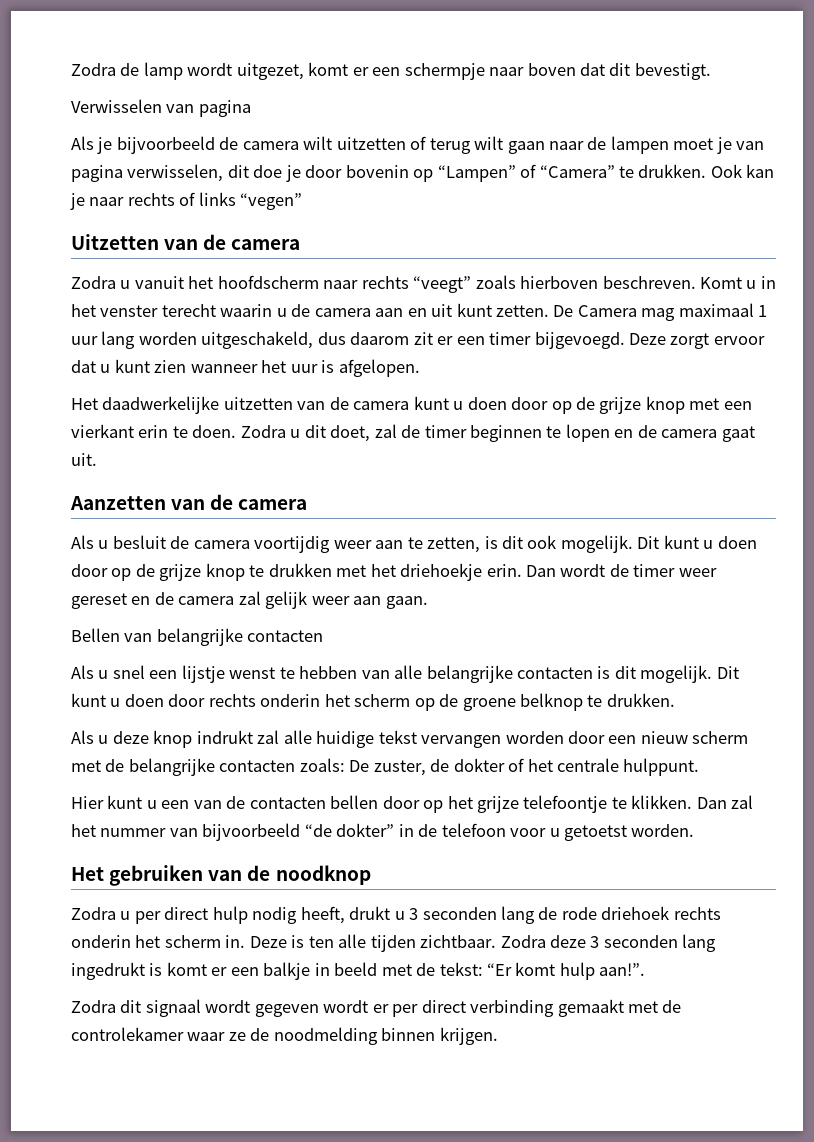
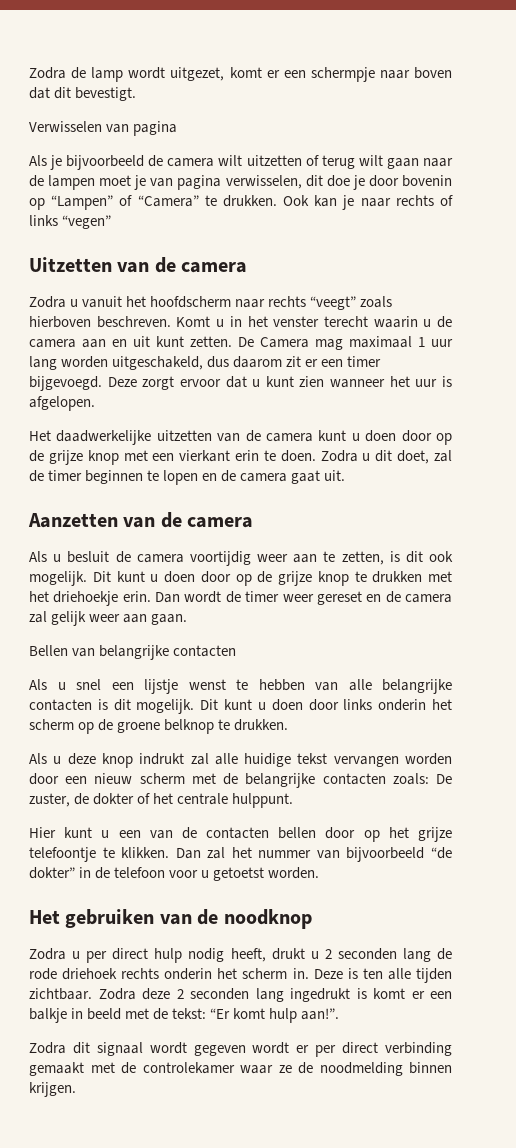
- Dit kunt u doen door rechts onderin het scherm op de groene belknop te drukken.
+ Dit kunt u doen door links onderin het scherm op de groene belknop te drukken.
- Zodra u per direct hulp nodig heeft, drukt u 3 seconden lang de rode driehoek rechts onderin het scherm in.
+ Zodra u per direct hulp nodig heeft, drukt u 2 seconden lang de rode driehoek rechts onderin het scherm in.
- Zodra deze 3 seconden lang ingedrukt is komt er een balkje in beeld met de tekst: “Er komt hulp aan!”.
+ Zodra deze 2 seconden lang ingedrukt is komt er een balkje in beeld met de tekst: “Er komt hulp aan!”.

